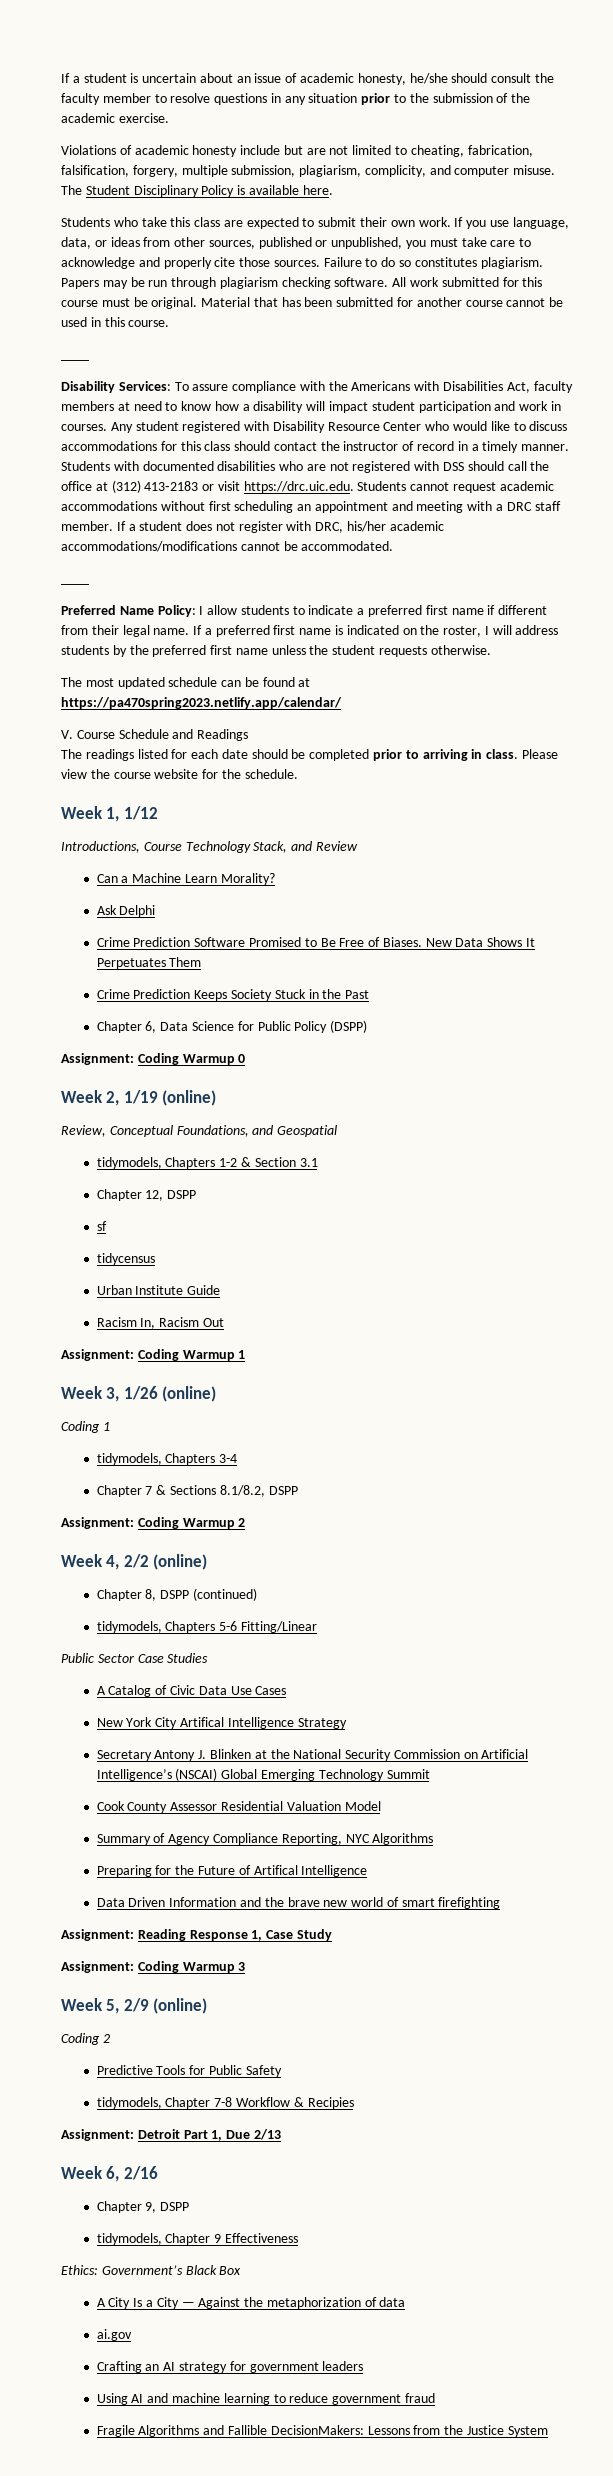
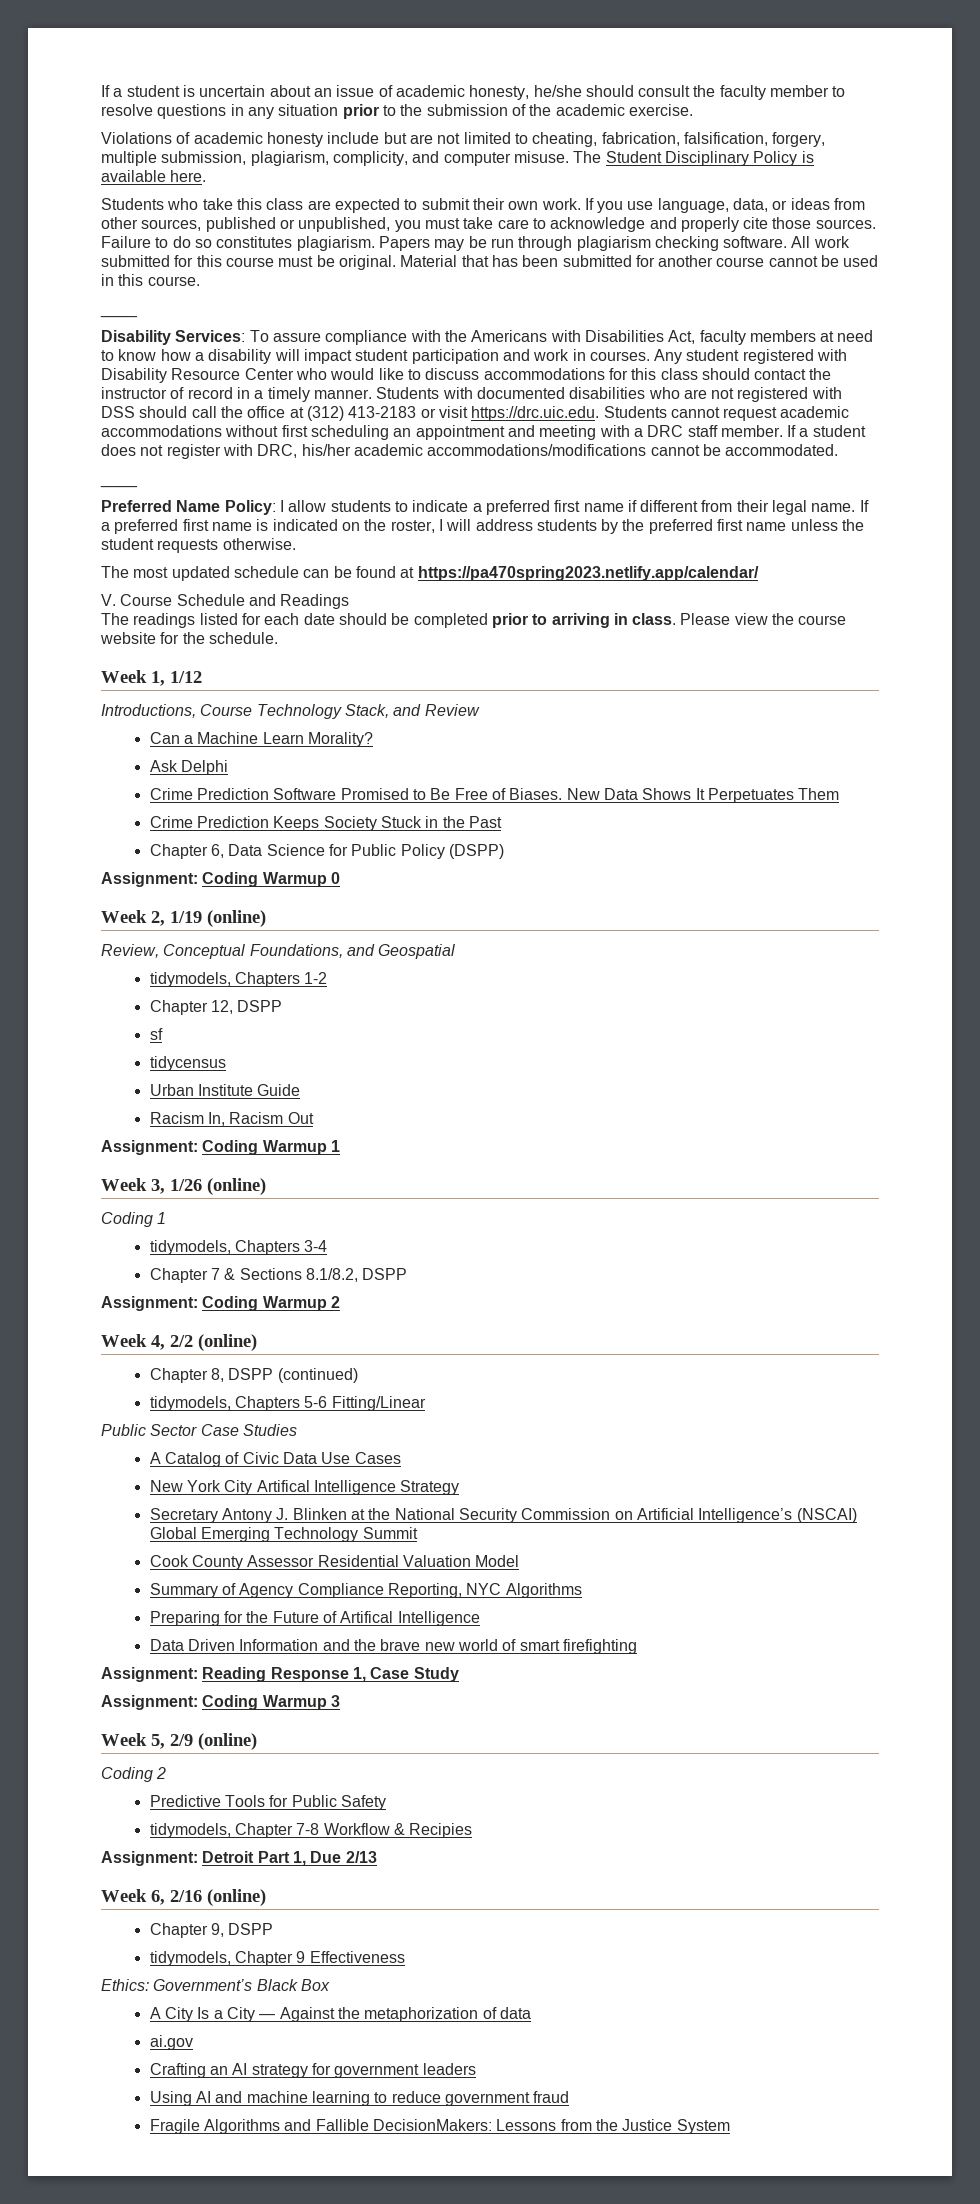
- tidymodels, Chapters 1-2 & Section 3.1
+ tidymodels, Chapters 1-2
- Week 6, 2/16
+ Week 6, 2/16 (online)

